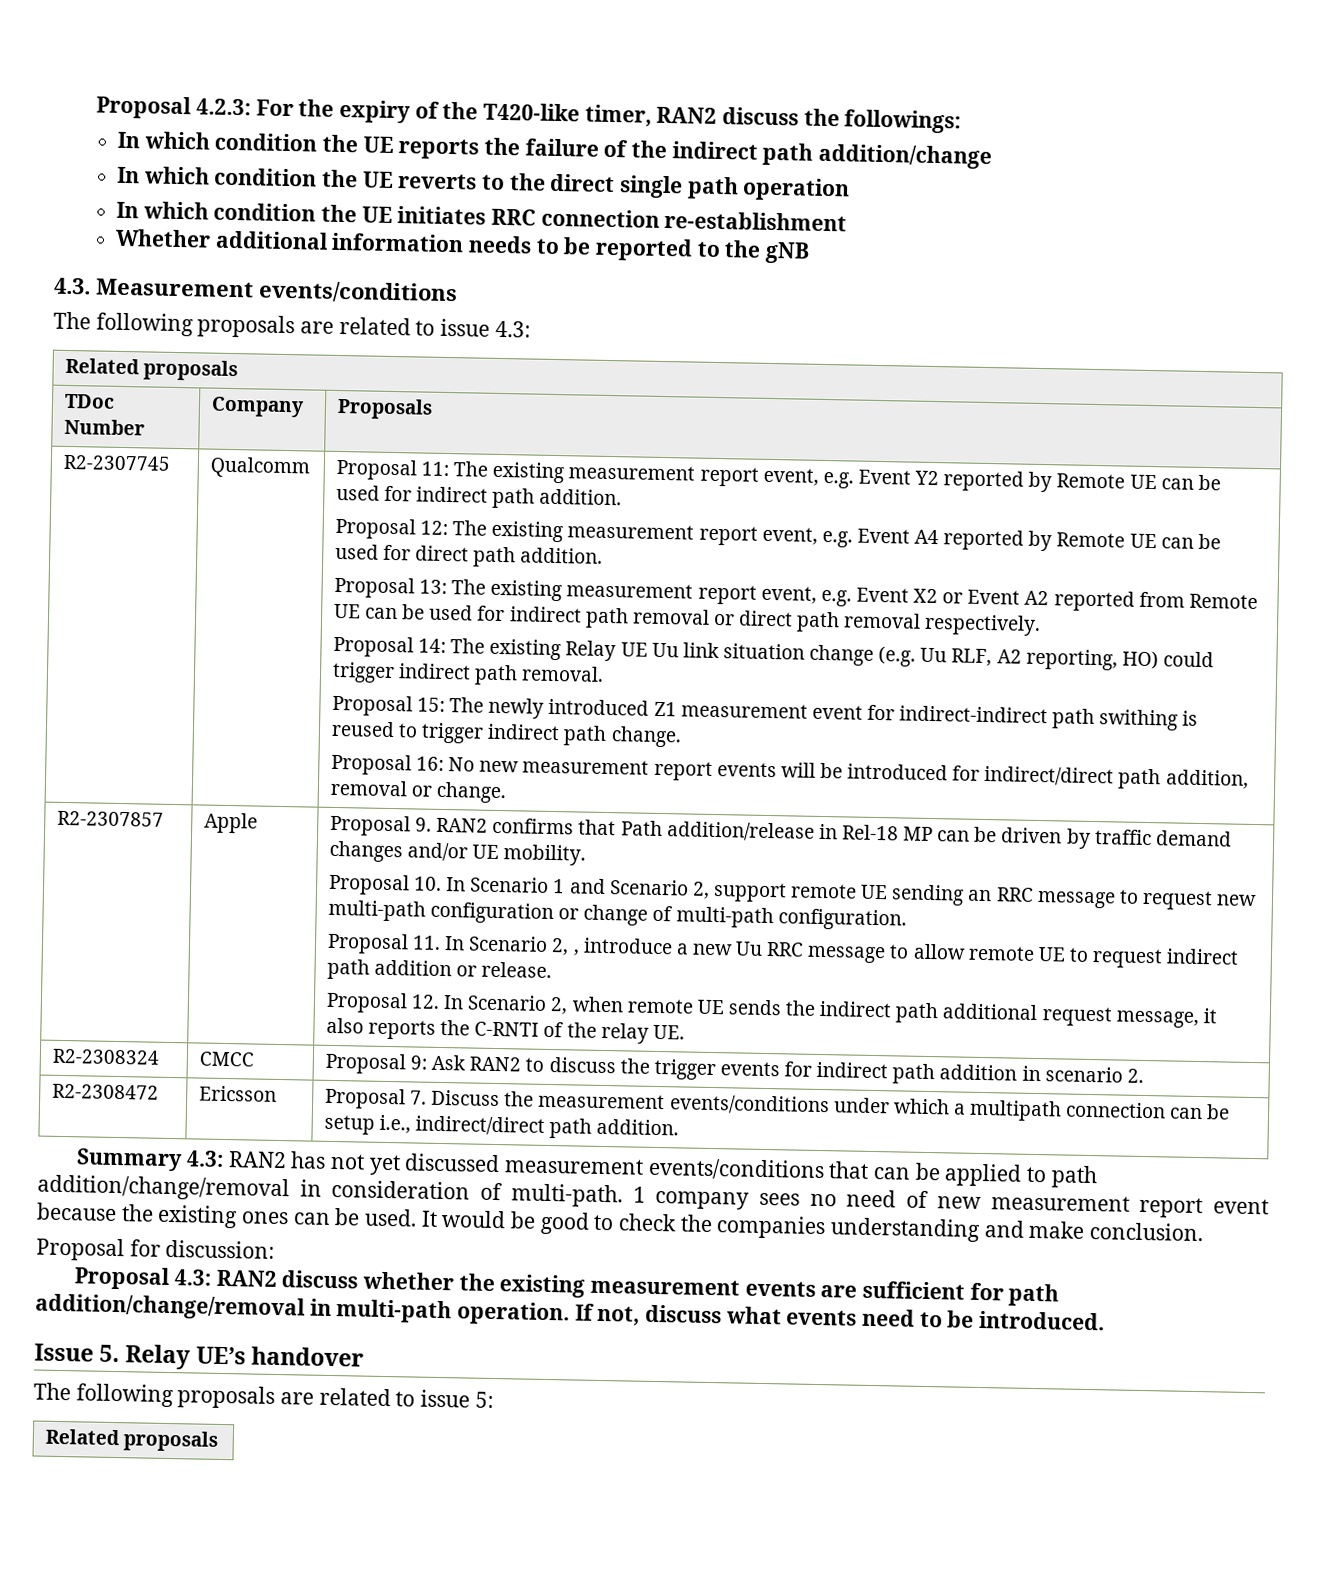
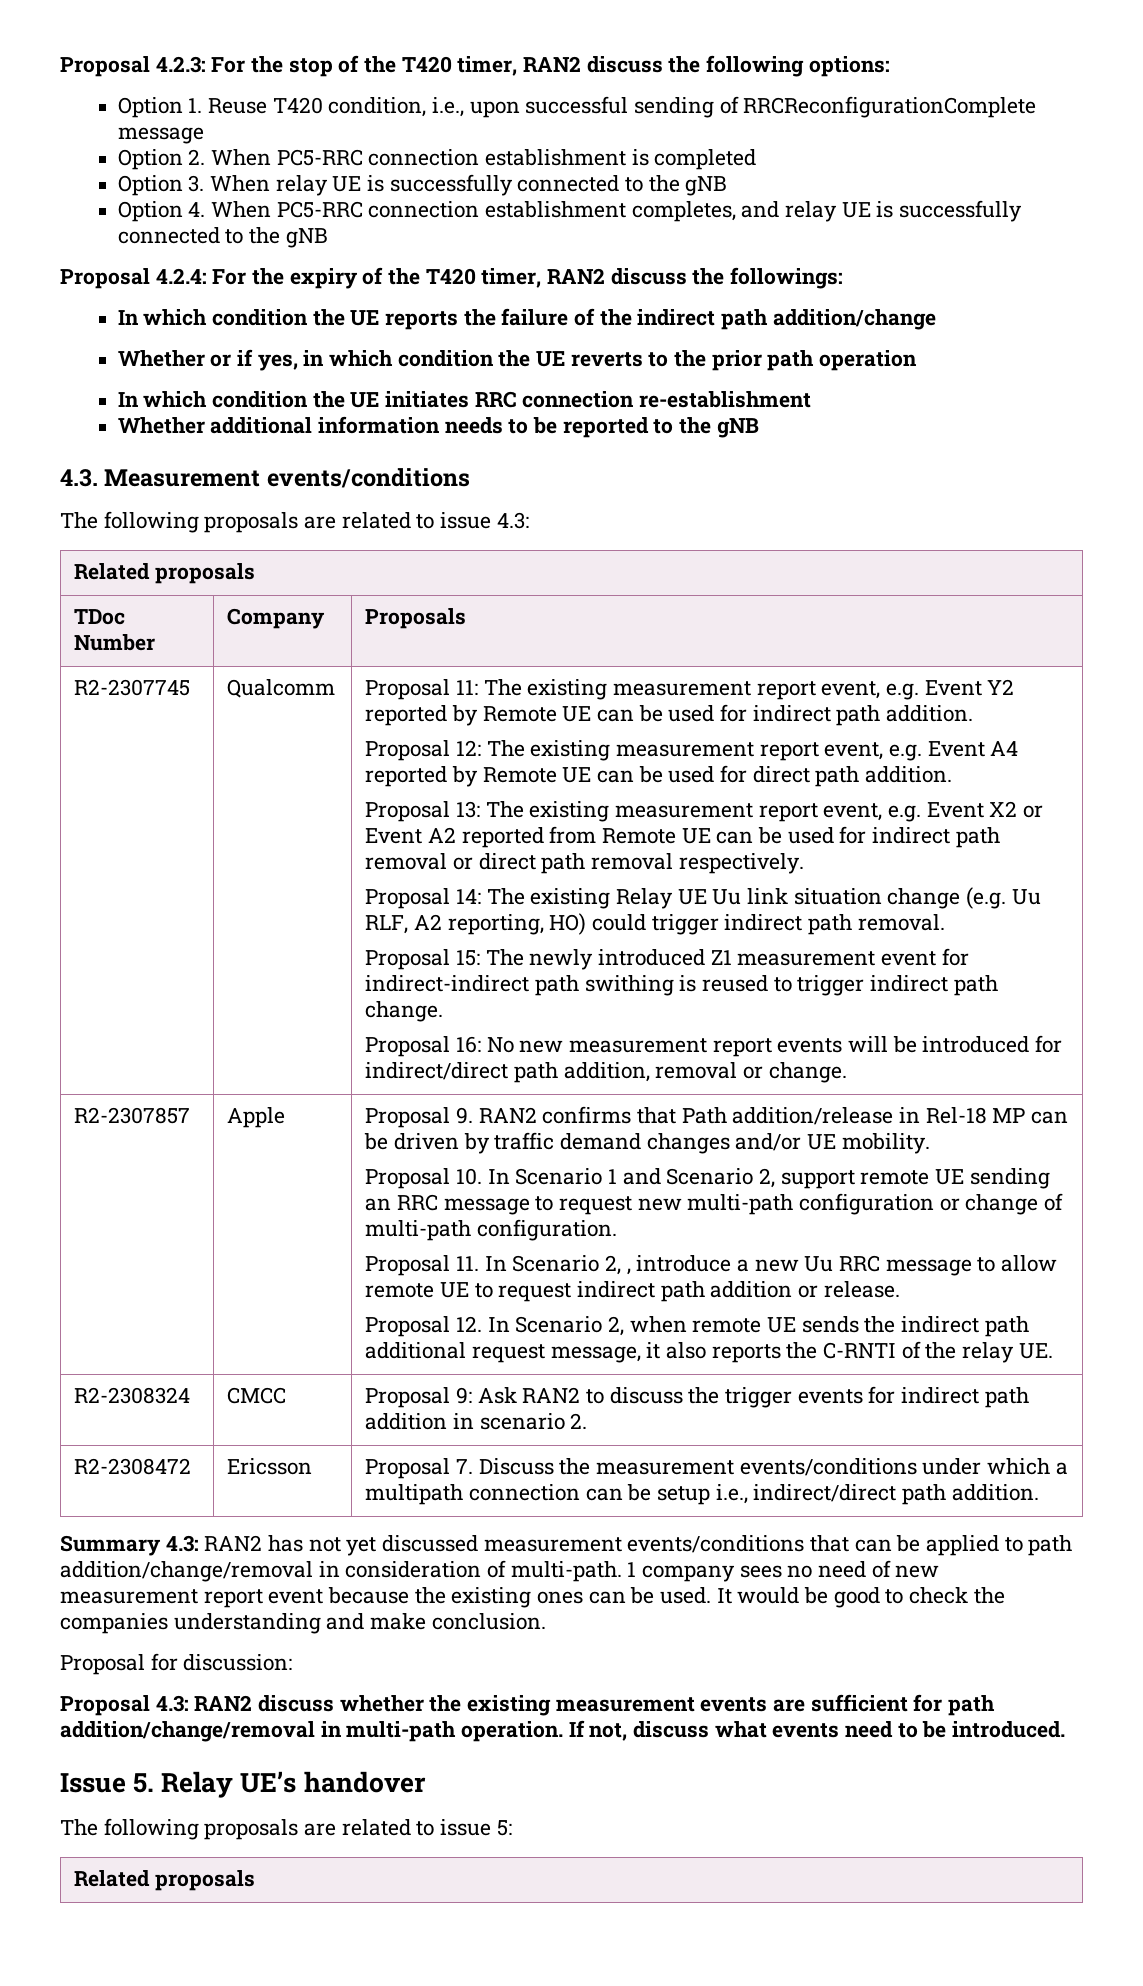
- Proposal 4.2.3: For the expiry of the T420-like timer, RAN2 discuss the followings:
+ Proposal 4.2.3: For the stop of the T420 timer, RAN2 discuss the following options:
+ Option 1. Reuse T420 condition, i.e., upon successful sending of RRCReconfigurationComplete message
+ Option 2. When PC5-RRC connection establishment is completed
+ Option 3. When relay UE is successfully connected to the gNB
+ Option 4. When PC5-RRC connection establishment completes, and relay UE is successfully connected to the gNB
+ Proposal 4.2.4: For the expiry of the T420 timer, RAN2 discuss the followings:
- In which condition the UE reverts to the direct single path operation
+ Whether or if yes, in which condition the UE reverts to the prior path operation

